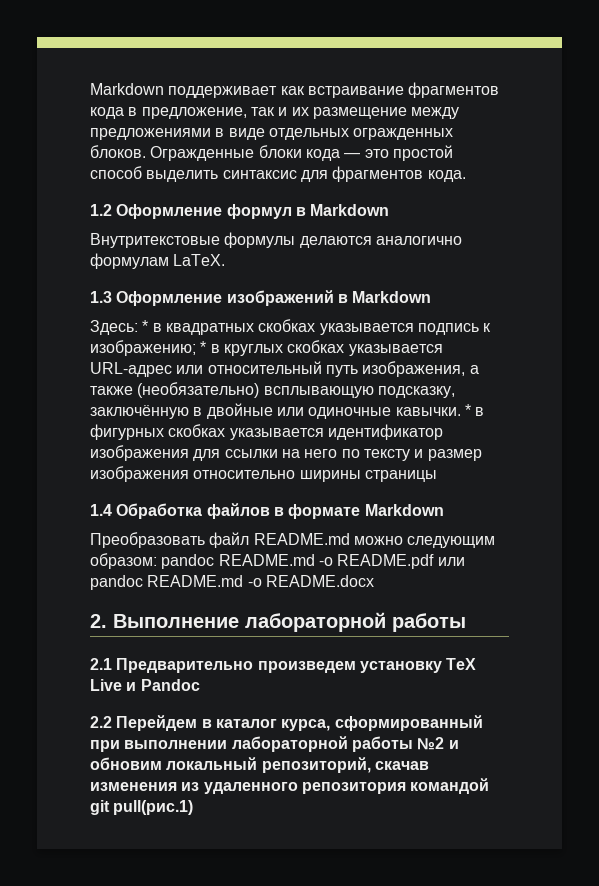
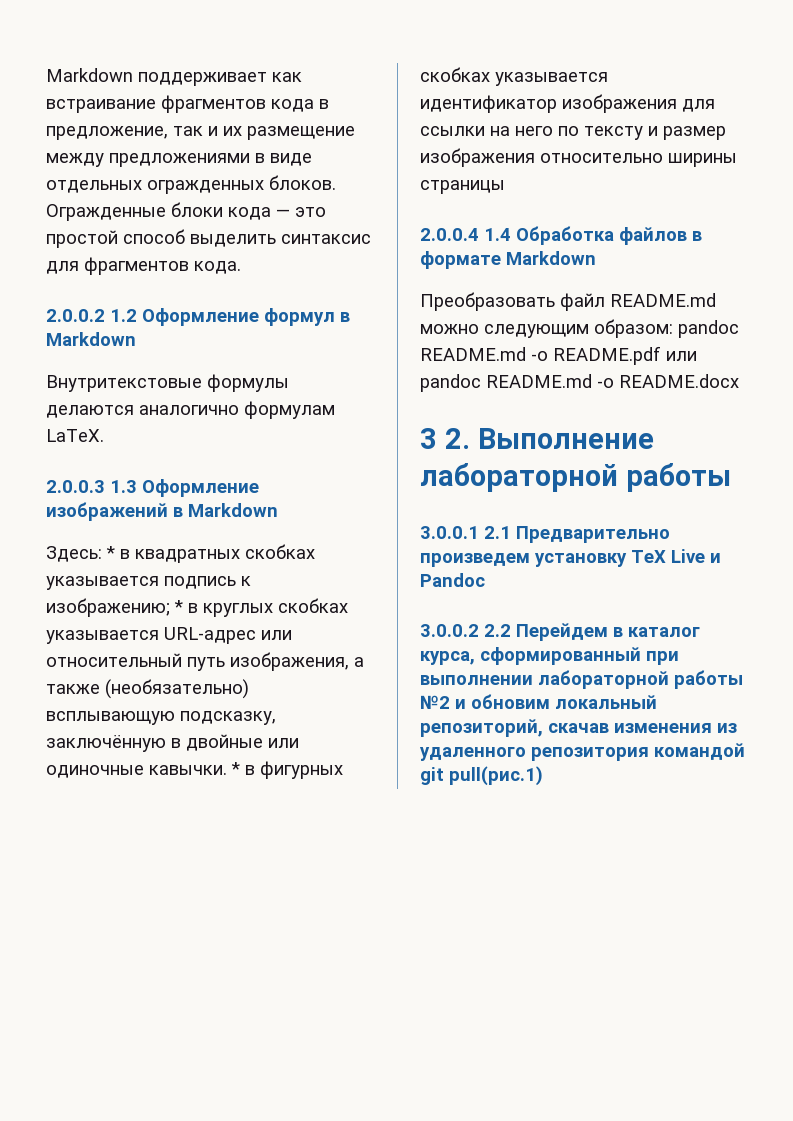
- 1.2 Оформление формул в Markdown
+ 2.0.0.2 1.2 Оформление формул в Markdown
- 1.3 Оформление изображений в Markdown
+ 2.0.0.3 1.3 Оформление изображений в Markdown
- 1.4 Обработка файлов в формате Markdown
+ 2.0.0.4 1.4 Обработка файлов в формате Markdown
- 2. Выполнение лабораторной работы
+ 3 2. Выполнение лабораторной работы
- 2.1 Предварительно произведем установку TeX Live и Pandoc
+ 3.0.0.1 2.1 Предварительно произведем установку TeX Live и Pandoc
- 2.2 Перейдем в каталог курса, сформированный при выполнении лабораторной работы №2 и обновим локальный репозиторий, скачав изменения из удаленного репозитория командой git pull(рис.1)
+ 3.0.0.2 2.2 Перейдем в каталог курса, сформированный при выполнении лабораторной работы №2 и обновим локальный репозиторий, скачав изменения из удаленного репозитория командой git pull(рис.1)

